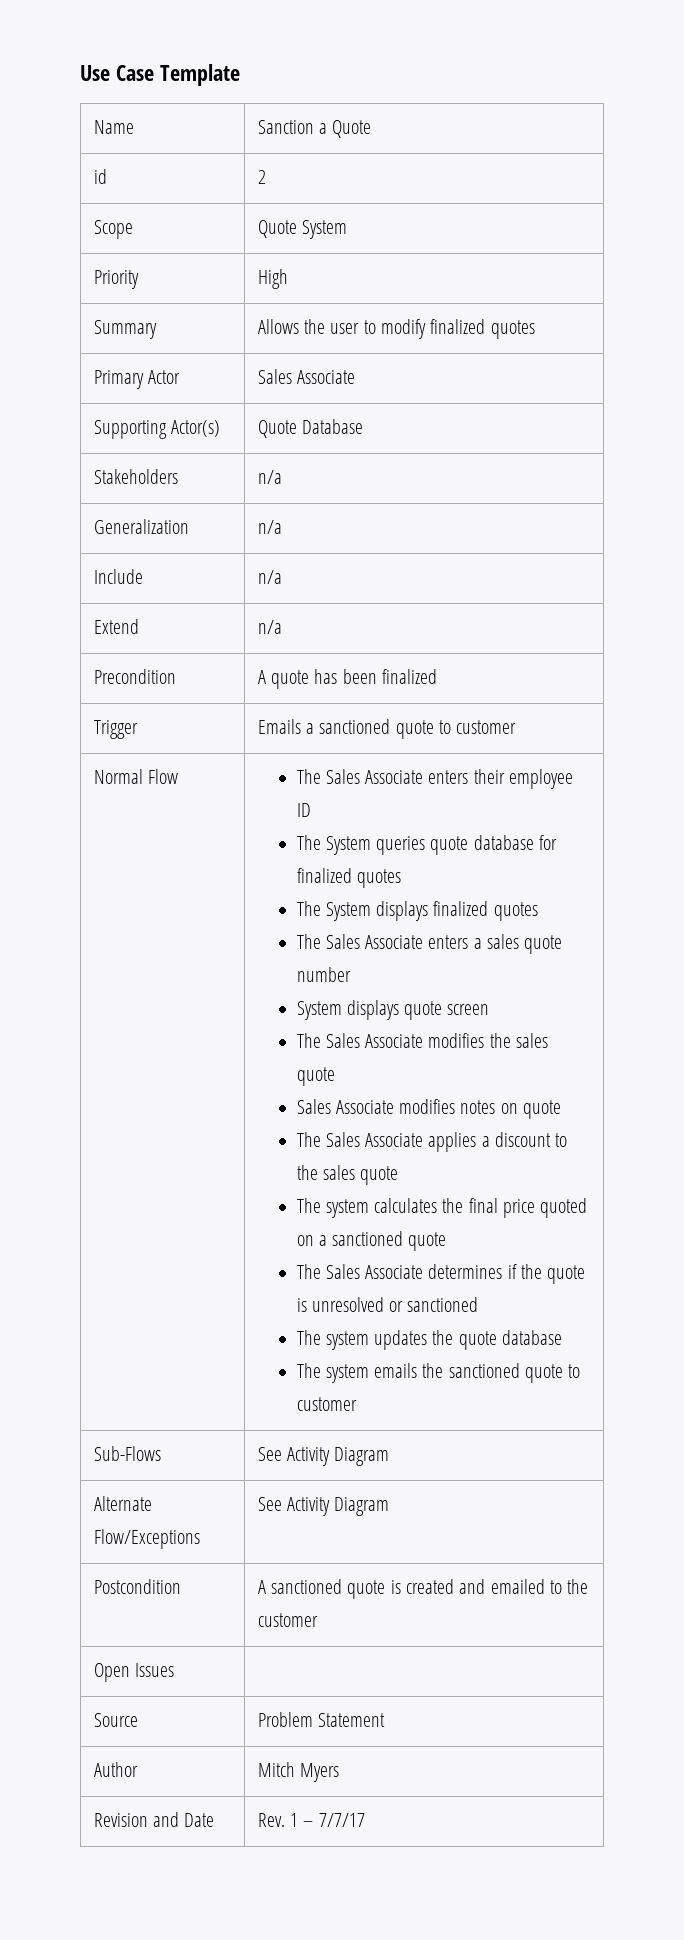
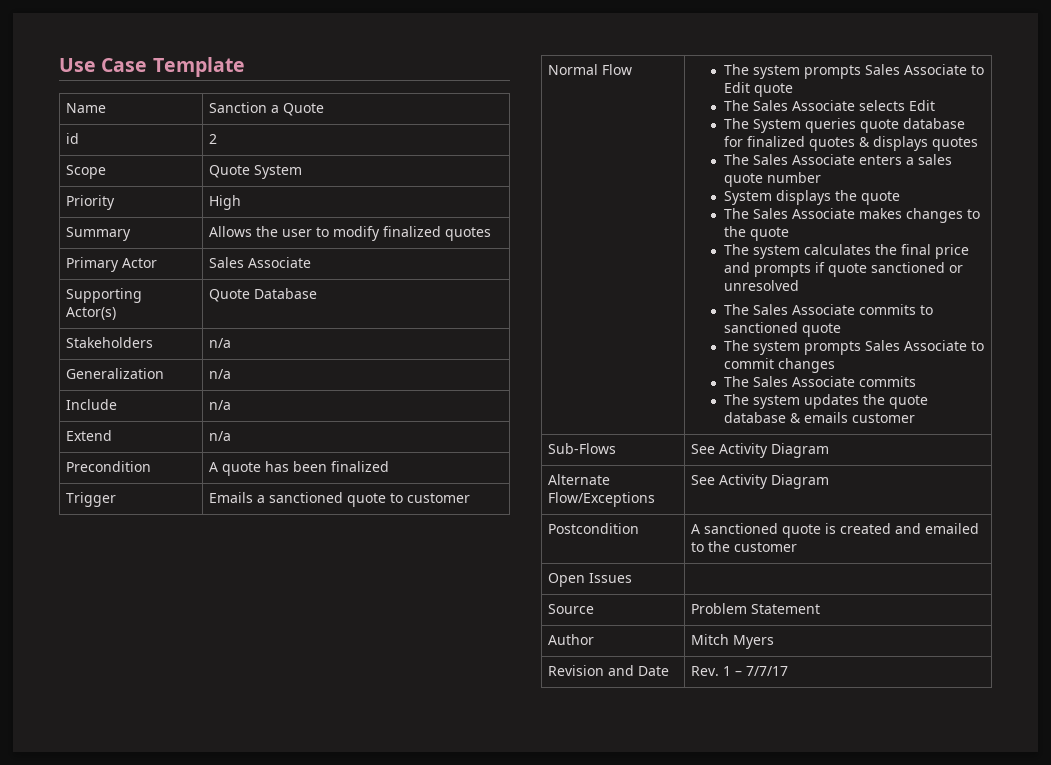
- The Sales Associate enters their employee ID
+ The system prompts Sales Associate to Edit quote
+ The Sales Associate selects Edit
- The System queries quote database for finalized quotes
- The System displays finalized quotes
+ The System queries quote database for finalized quotes & displays quotes
- System displays quote screen
- The Sales Associate modifies the sales quote
- Sales Associate modifies notes on quote
- The Sales Associate applies a discount to the sales quote
+ System displays the quote
+ The Sales Associate makes changes to the quote
- The system calculates the final price quoted on a sanctioned quote
- The Sales Associate determines if the quote is unresolved or sanctioned
+ The system calculates the final price and prompts if quote sanctioned or unresolved
+ The Sales Associate commits to sanctioned quote
+ The system prompts Sales Associate to commit changes
+ The Sales Associate commits
- The system updates the quote database
- The system emails the sanctioned quote to customer
+ The system updates the quote database & emails customer

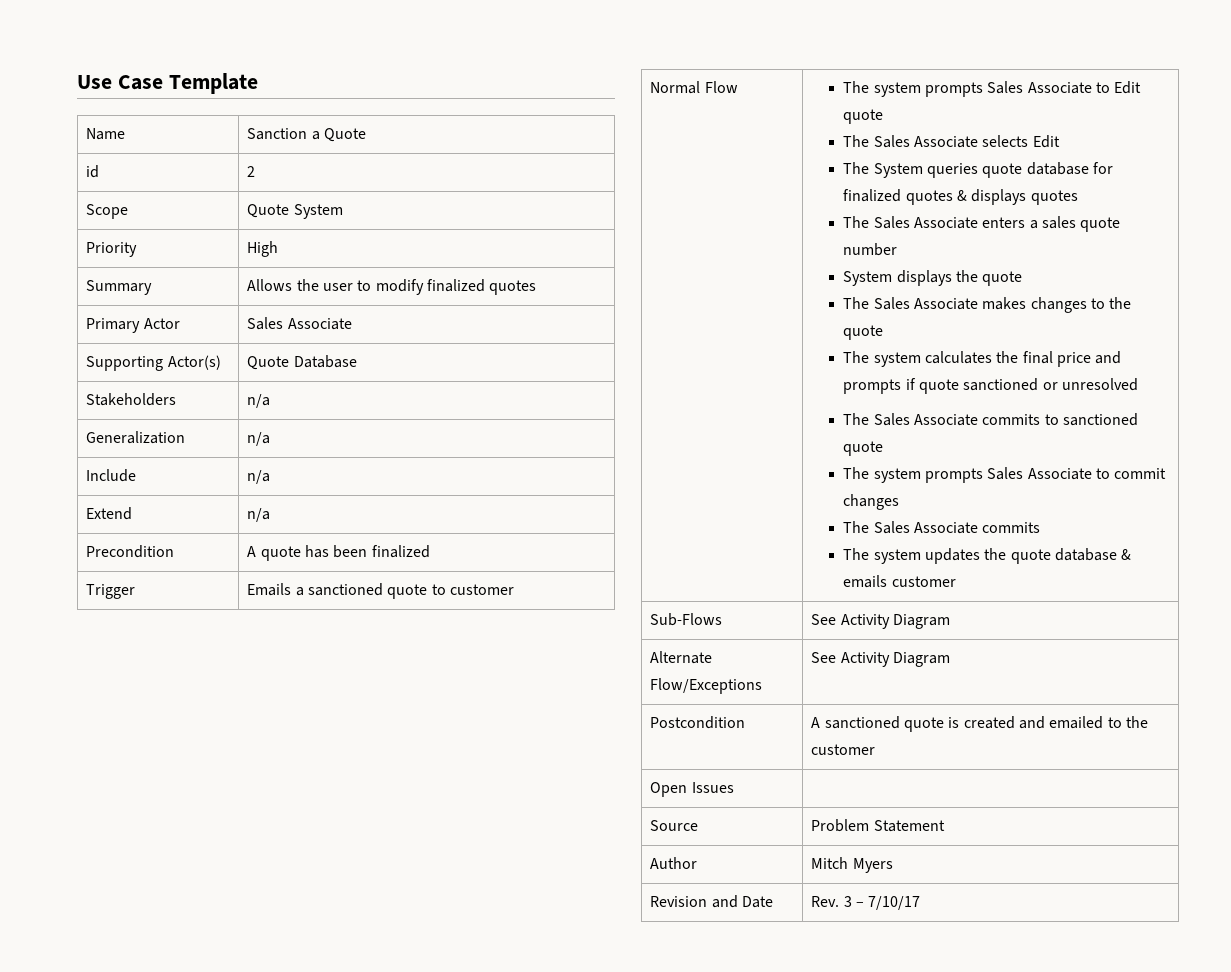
- Revision and Date | Rev. 1 – 7/7/17
+ Revision and Date | Rev. 3 – 7/10/17

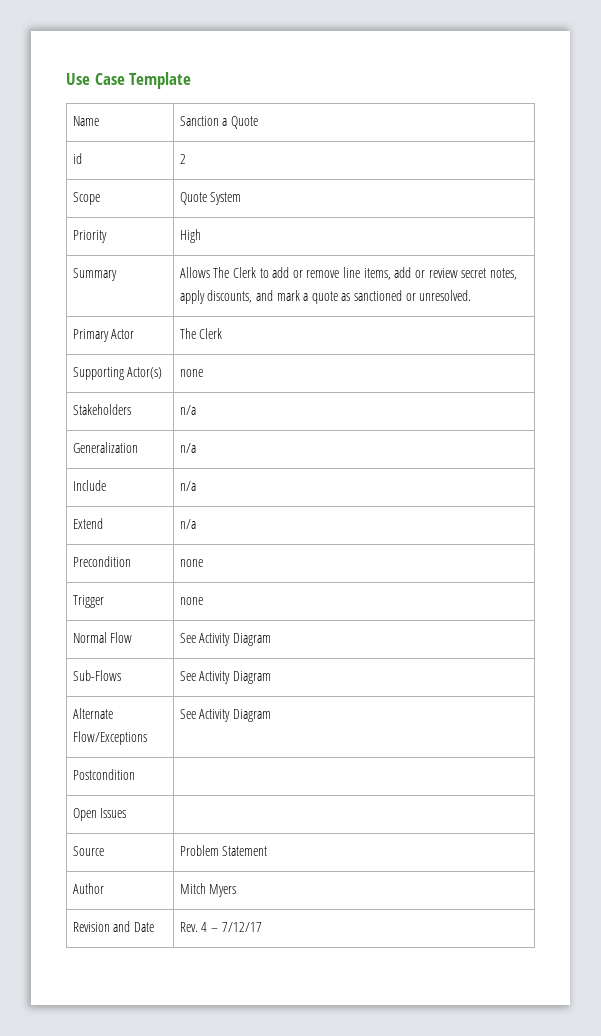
- Summary | Allows the user to modify finalized quotes
+ Summary | Allows The Clerk to add or remove line items, add or review secret notes, apply discounts, and mark a quote as sanctioned or unresolved.
- Primary Actor | Sales Associate
+ Primary Actor | The Clerk
- Supporting Actor(s) | Quote Database
+ Supporting Actor(s) | none
- Precondition | A quote has been finalized
- Trigger | Emails a sanctioned quote to customer
- Normal Flow | The system prompts Sales Associate to Edit quote
- The Sales Associate selects Edit
- The System queries quote database for finalized quotes & displays quotes
- The Sales Associate enters a sales quote number
- System displays the quote
- The Sales Associate makes changes to the quote
- The system calculates the final price and prompts if quote sanctioned or unresolved
- The Sales Associate commits to sanctioned quote
- The system prompts Sales Associate to commit changes
- The Sales Associate commits
- The system updates the quote database & emails customer
+ Precondition | none
+ Trigger | none
+ Normal Flow | See Activity Diagram
- Postcondition | A sanctioned quote is created and emailed to the customer
+ Postcondition |
- Revision and Date | Rev. 3 – 7/10/17
+ Revision and Date | Rev. 4 – 7/12/17

